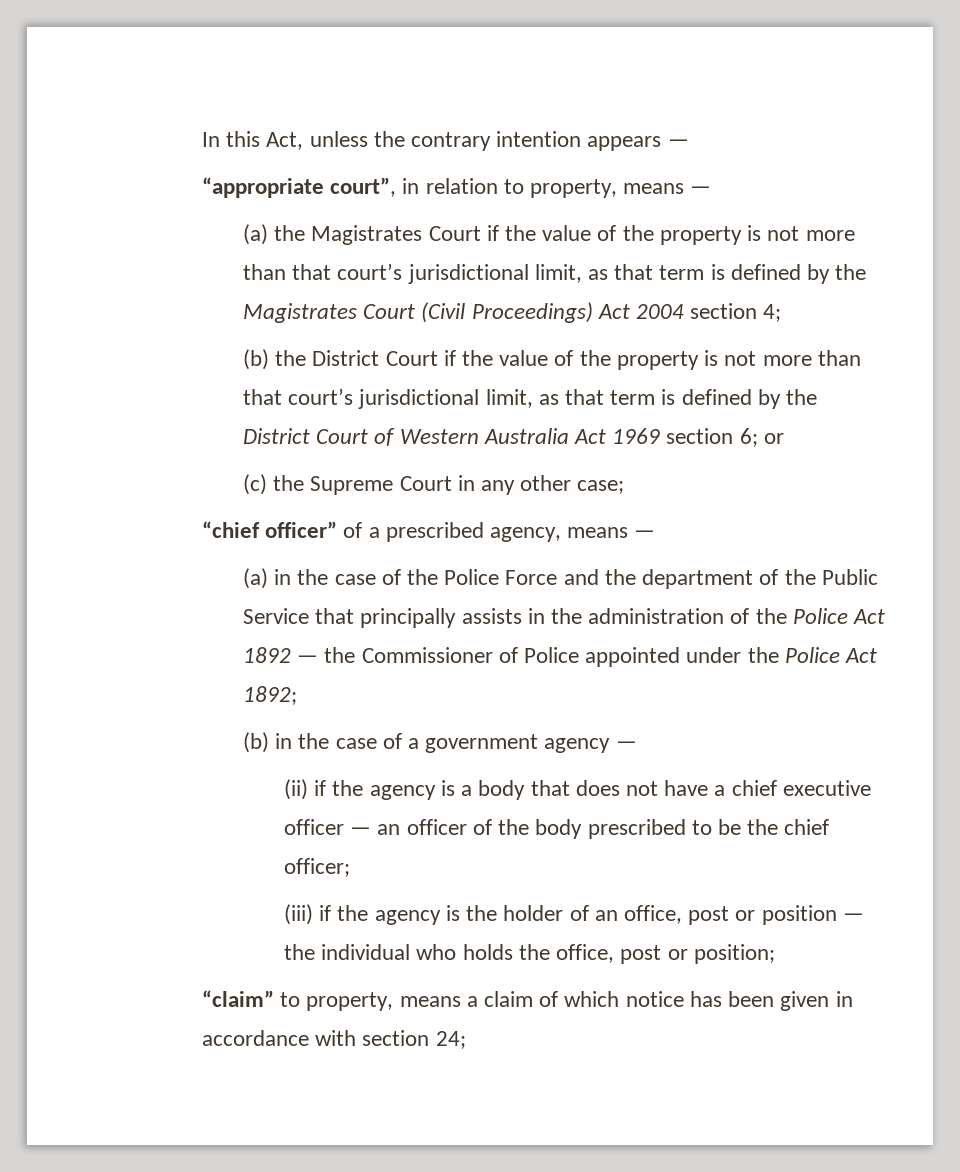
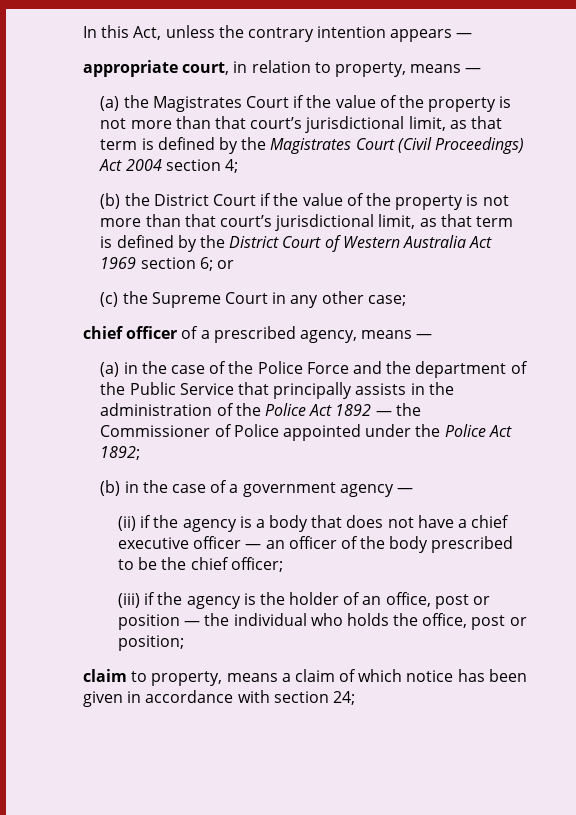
- “appropriate court”, in relation to property, means —
+ appropriate court, in relation to property, means —
- “chief officer” of a prescribed agency, means —
+ chief officer of a prescribed agency, means —
- “claim” to property, means a claim of which notice has been given in accordance with section 24;
+ claim to property, means a claim of which notice has been given in accordance with section 24;

